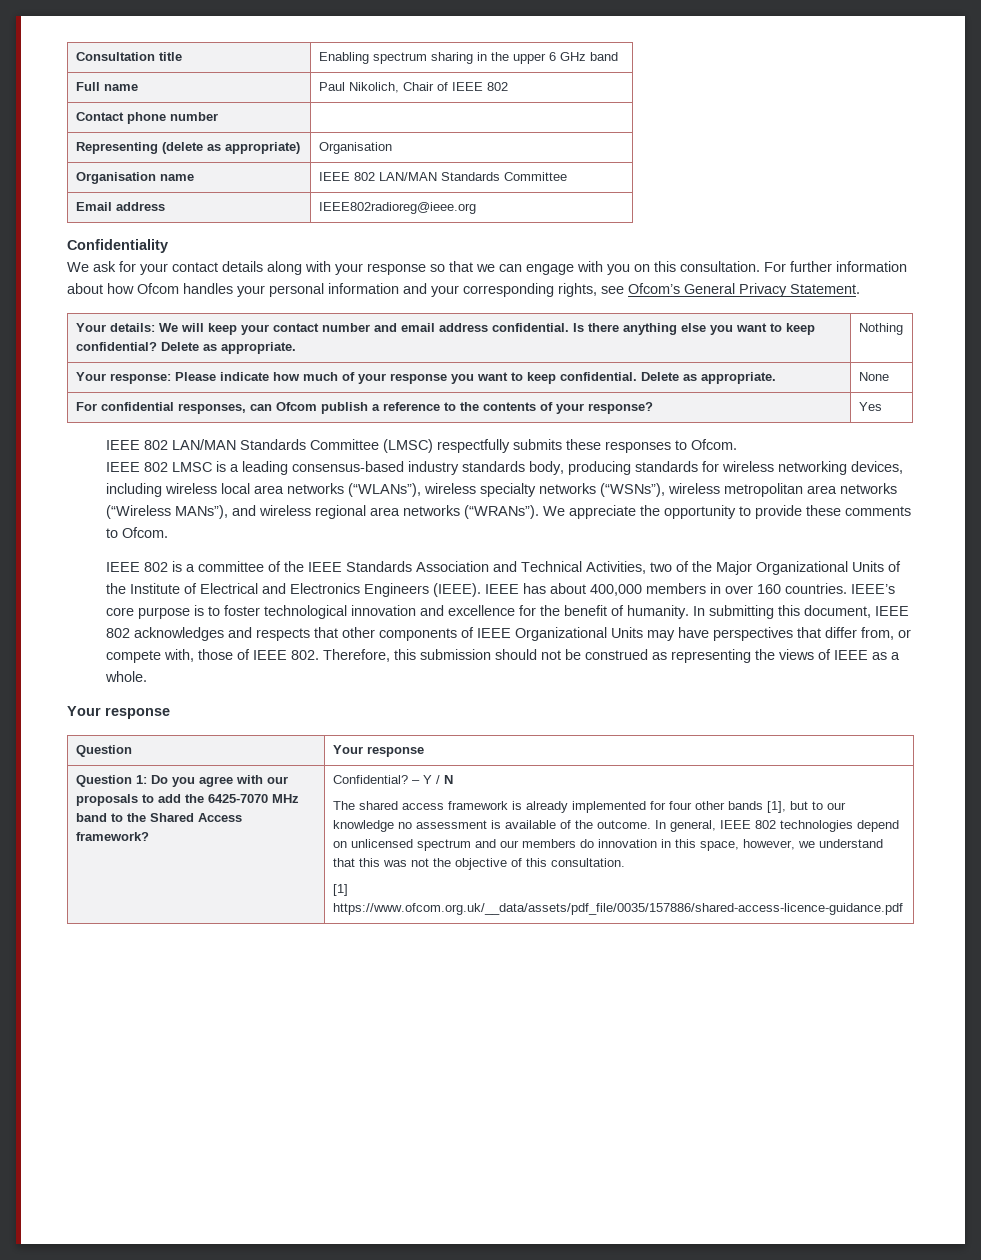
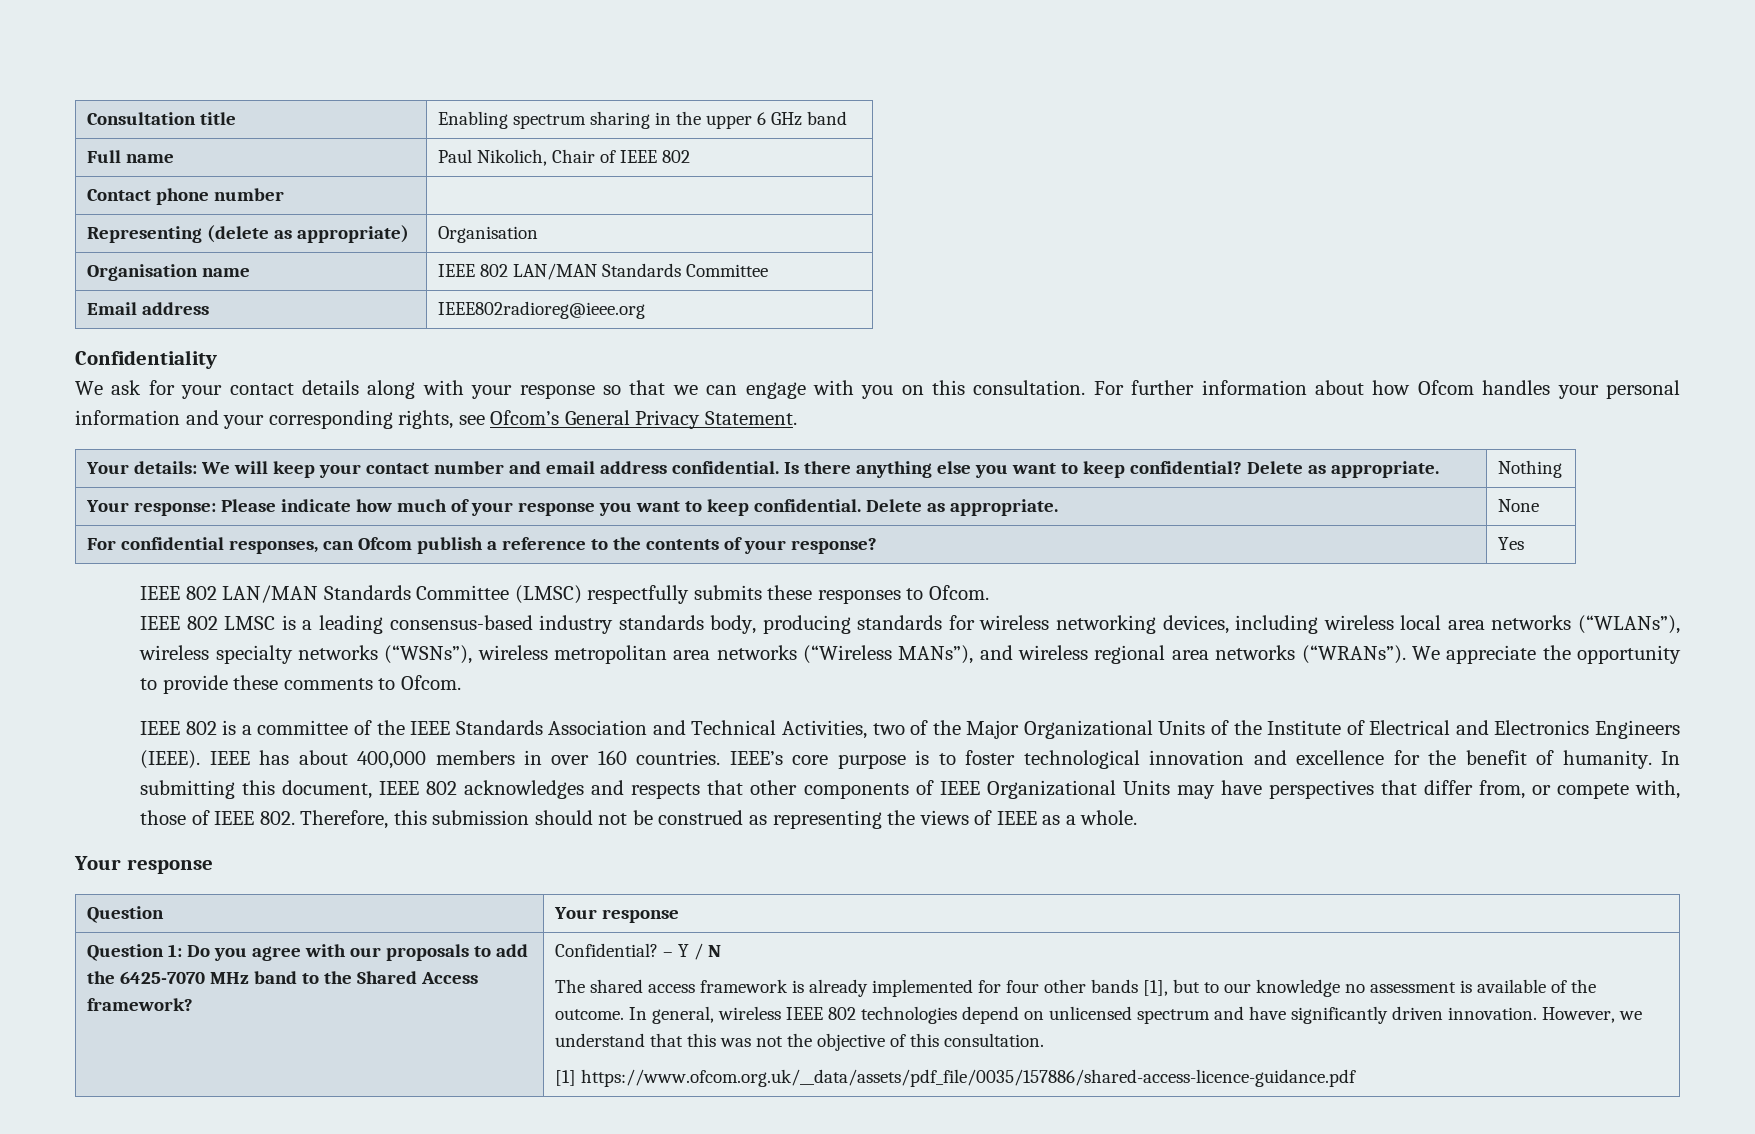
- In general, IEEE 802 technologies depend on unlicensed spectrum and our members do innovation in this space, however, we understand that this was not the objective of this consultation.
+ In general, wireless IEEE 802 technologies depend on unlicensed spectrum and have significantly driven innovation. However, we understand that this was not the objective of this consultation.

